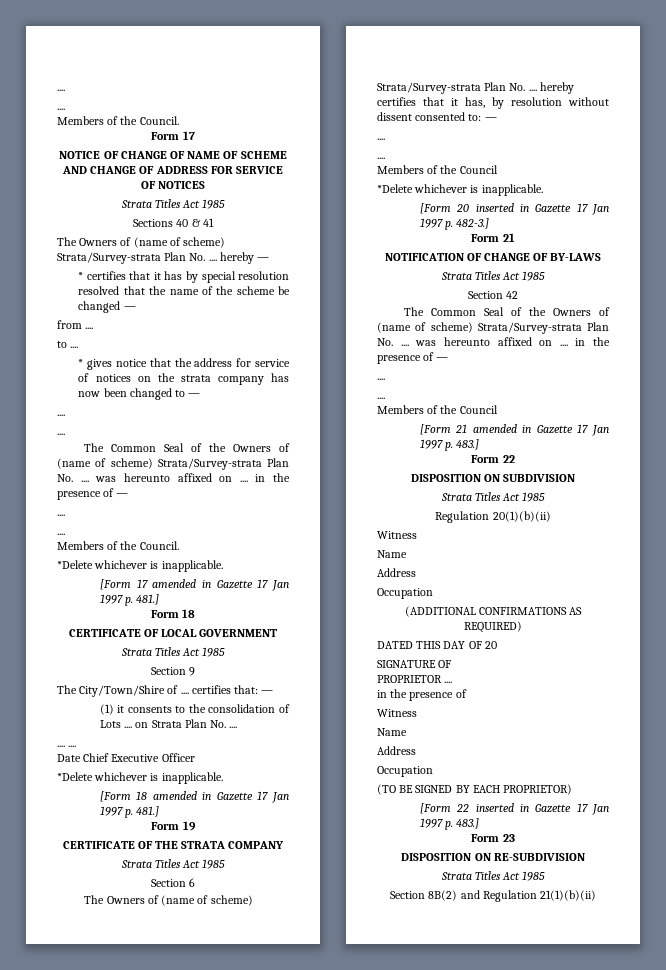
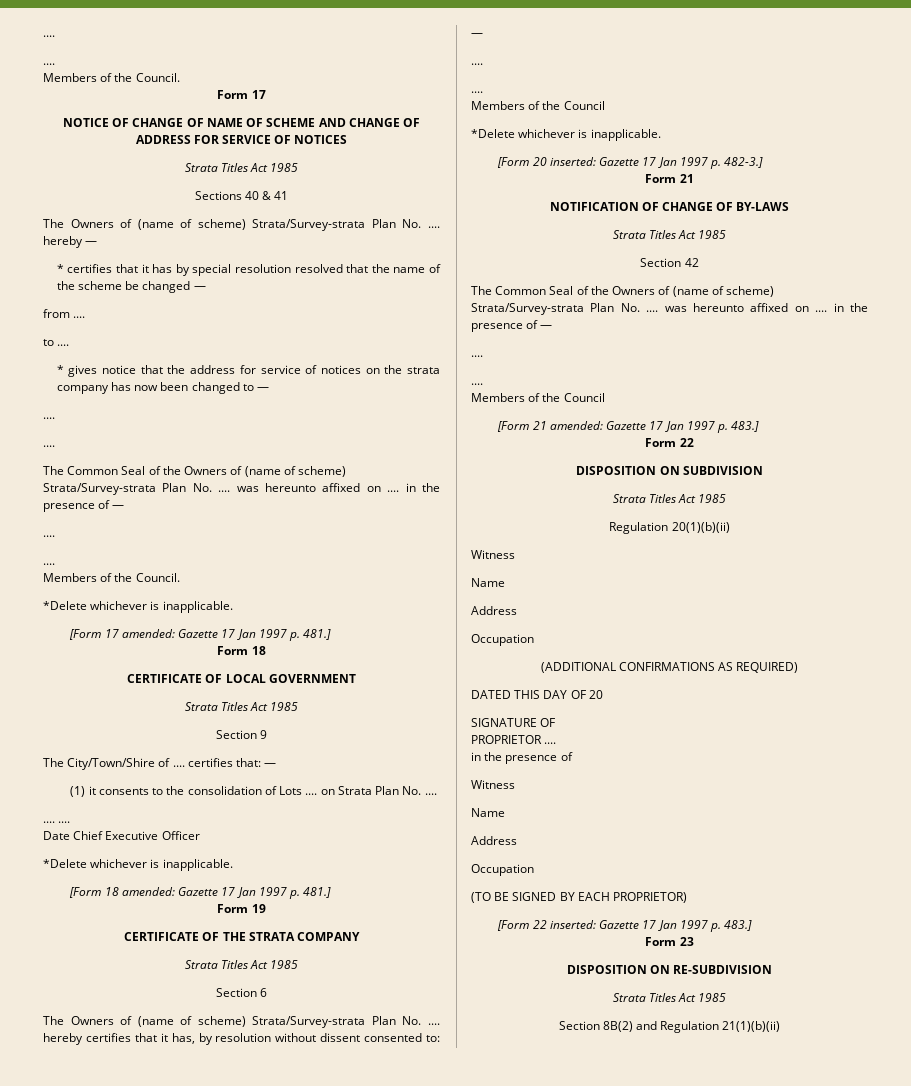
- [Form 17 amended in Gazette 17 Jan 1997 p. 481.]
+ [Form 17 amended: Gazette 17 Jan 1997 p. 481.]
- [Form 18 amended in Gazette 17 Jan 1997 p. 481.]
+ [Form 18 amended: Gazette 17 Jan 1997 p. 481.]
- [Form 20 inserted in Gazette 17 Jan 1997 p. 482-3.]
+ [Form 20 inserted: Gazette 17 Jan 1997 p. 482-3.]
- [Form 21 amended in Gazette 17 Jan 1997 p. 483.]
+ [Form 21 amended: Gazette 17 Jan 1997 p. 483.]
- [Form 22 inserted in Gazette 17 Jan 1997 p. 483.]
+ [Form 22 inserted: Gazette 17 Jan 1997 p. 483.]

